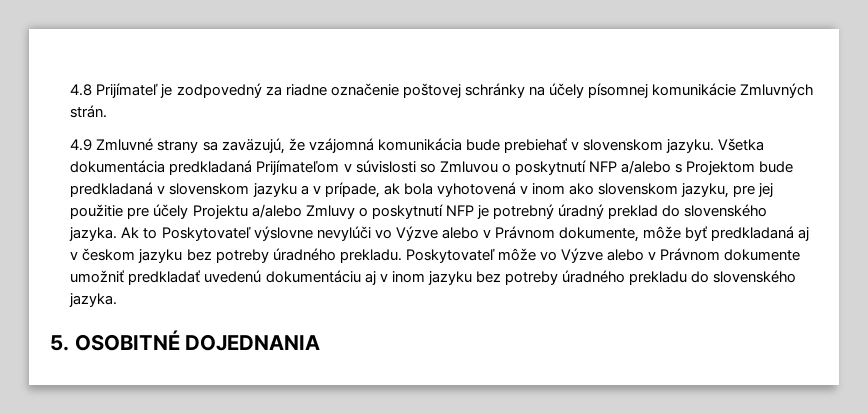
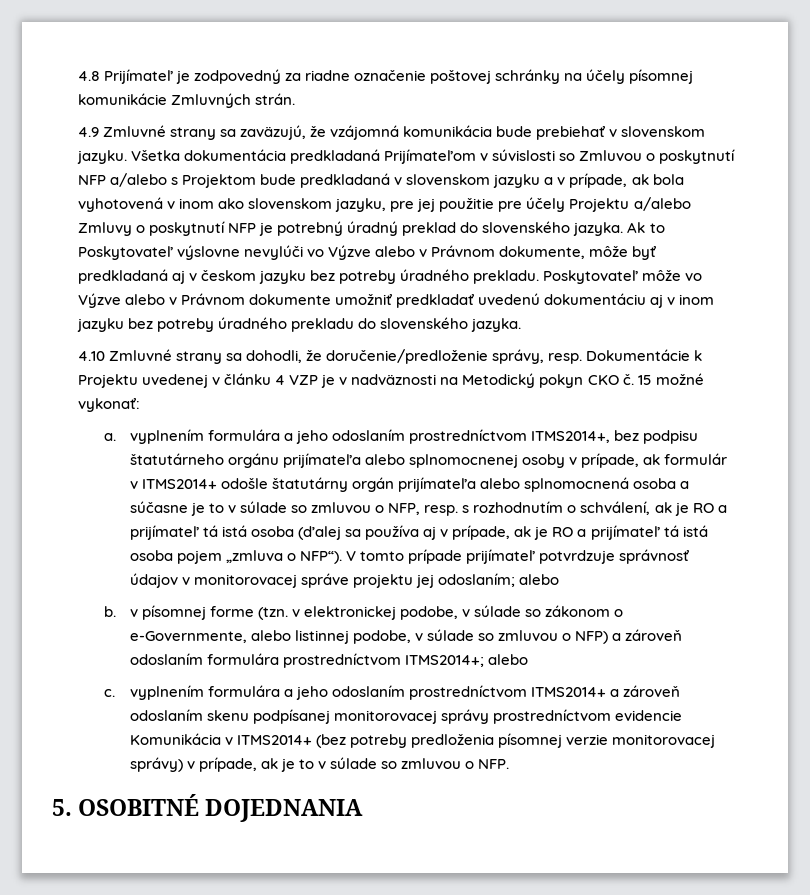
+ 4.10 Zmluvné strany sa dohodli, že doručenie/predloženie správy, resp. Dokumentácie k Projektu uvedenej v článku 4 VZP je v nadväznosti na Metodický pokyn CKO č. 15 možné vykonať:
+ a. vyplnením formulára a jeho odoslaním prostredníctvom ITMS2014+, bez podpisu štatutárneho orgánu prijímateľa alebo splnomocnenej osoby v prípade, ak formulár v ITMS2014+ odošle štatutárny orgán prijímateľa alebo splnomocnená osoba a súčasne je to v súlade so zmluvou o NFP, resp. s rozhodnutím o schválení, ak je RO a prijímateľ tá istá osoba (ďalej sa používa aj v prípade, ak je RO a prijímateľ tá istá osoba pojem „zmluva o NFP“). V tomto prípade prijímateľ potvrdzuje správnosť údajov v monitorovacej správe projektu jej odoslaním; alebo
+ b. v písomnej forme (tzn. v elektronickej podobe, v súlade so zákonom o e-Governmente, alebo listinnej podobe, v súlade so zmluvou o NFP) a zároveň odoslaním formulára prostredníctvom ITMS2014+; alebo
+ c. vyplnením formulára a jeho odoslaním prostredníctvom ITMS2014+ a zároveň odoslaním skenu podpísanej monitorovacej správy prostredníctvom evidencie Komunikácia v ITMS2014+ (bez potreby predloženia písomnej verzie monitorovacej správy) v prípade, ak je to v súlade so zmluvou o NFP.

